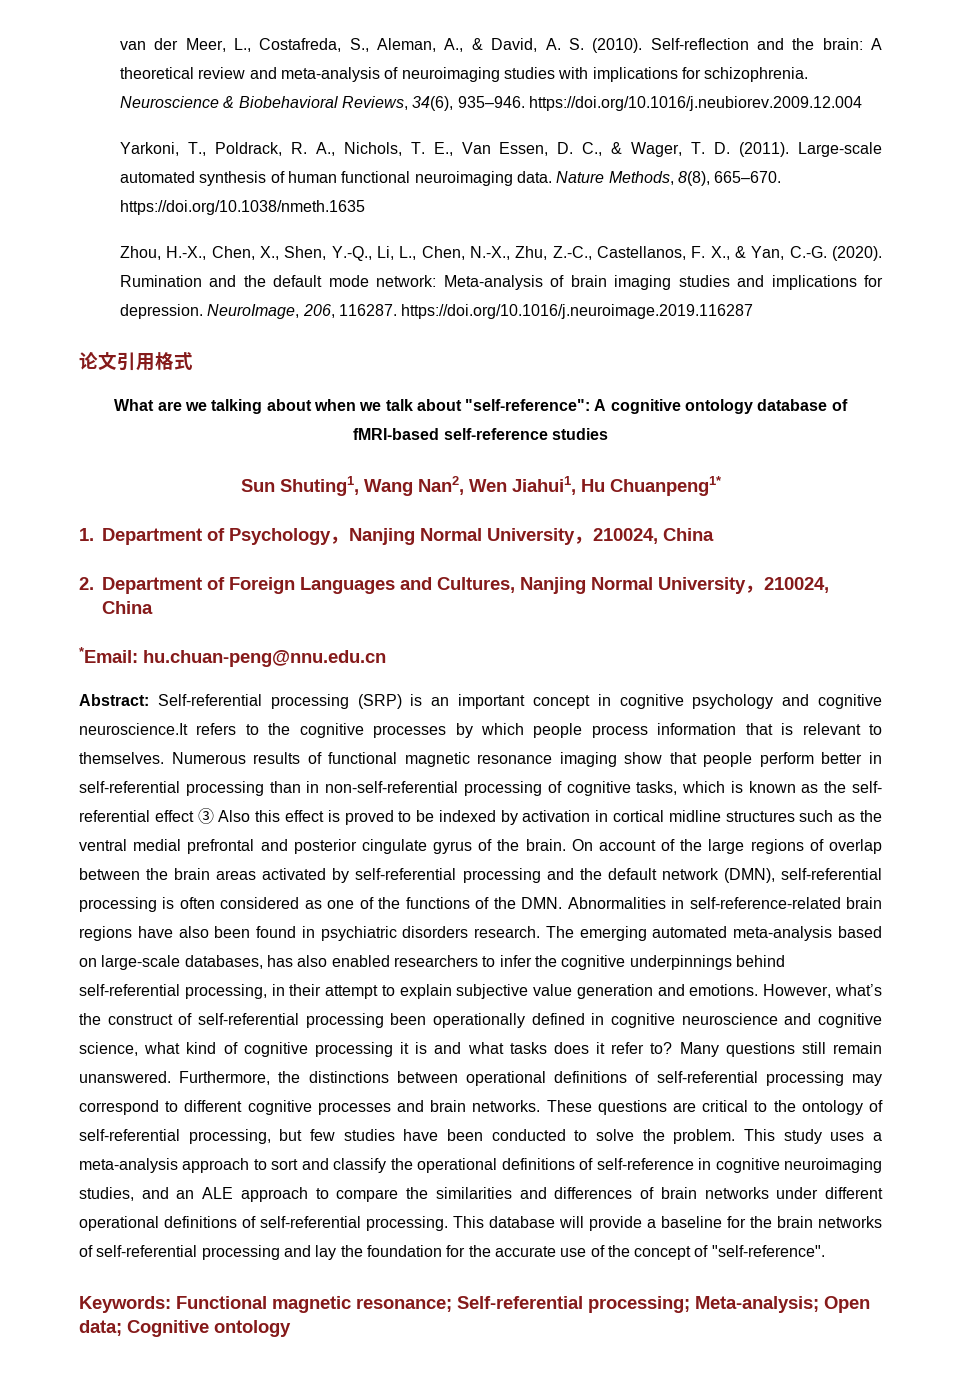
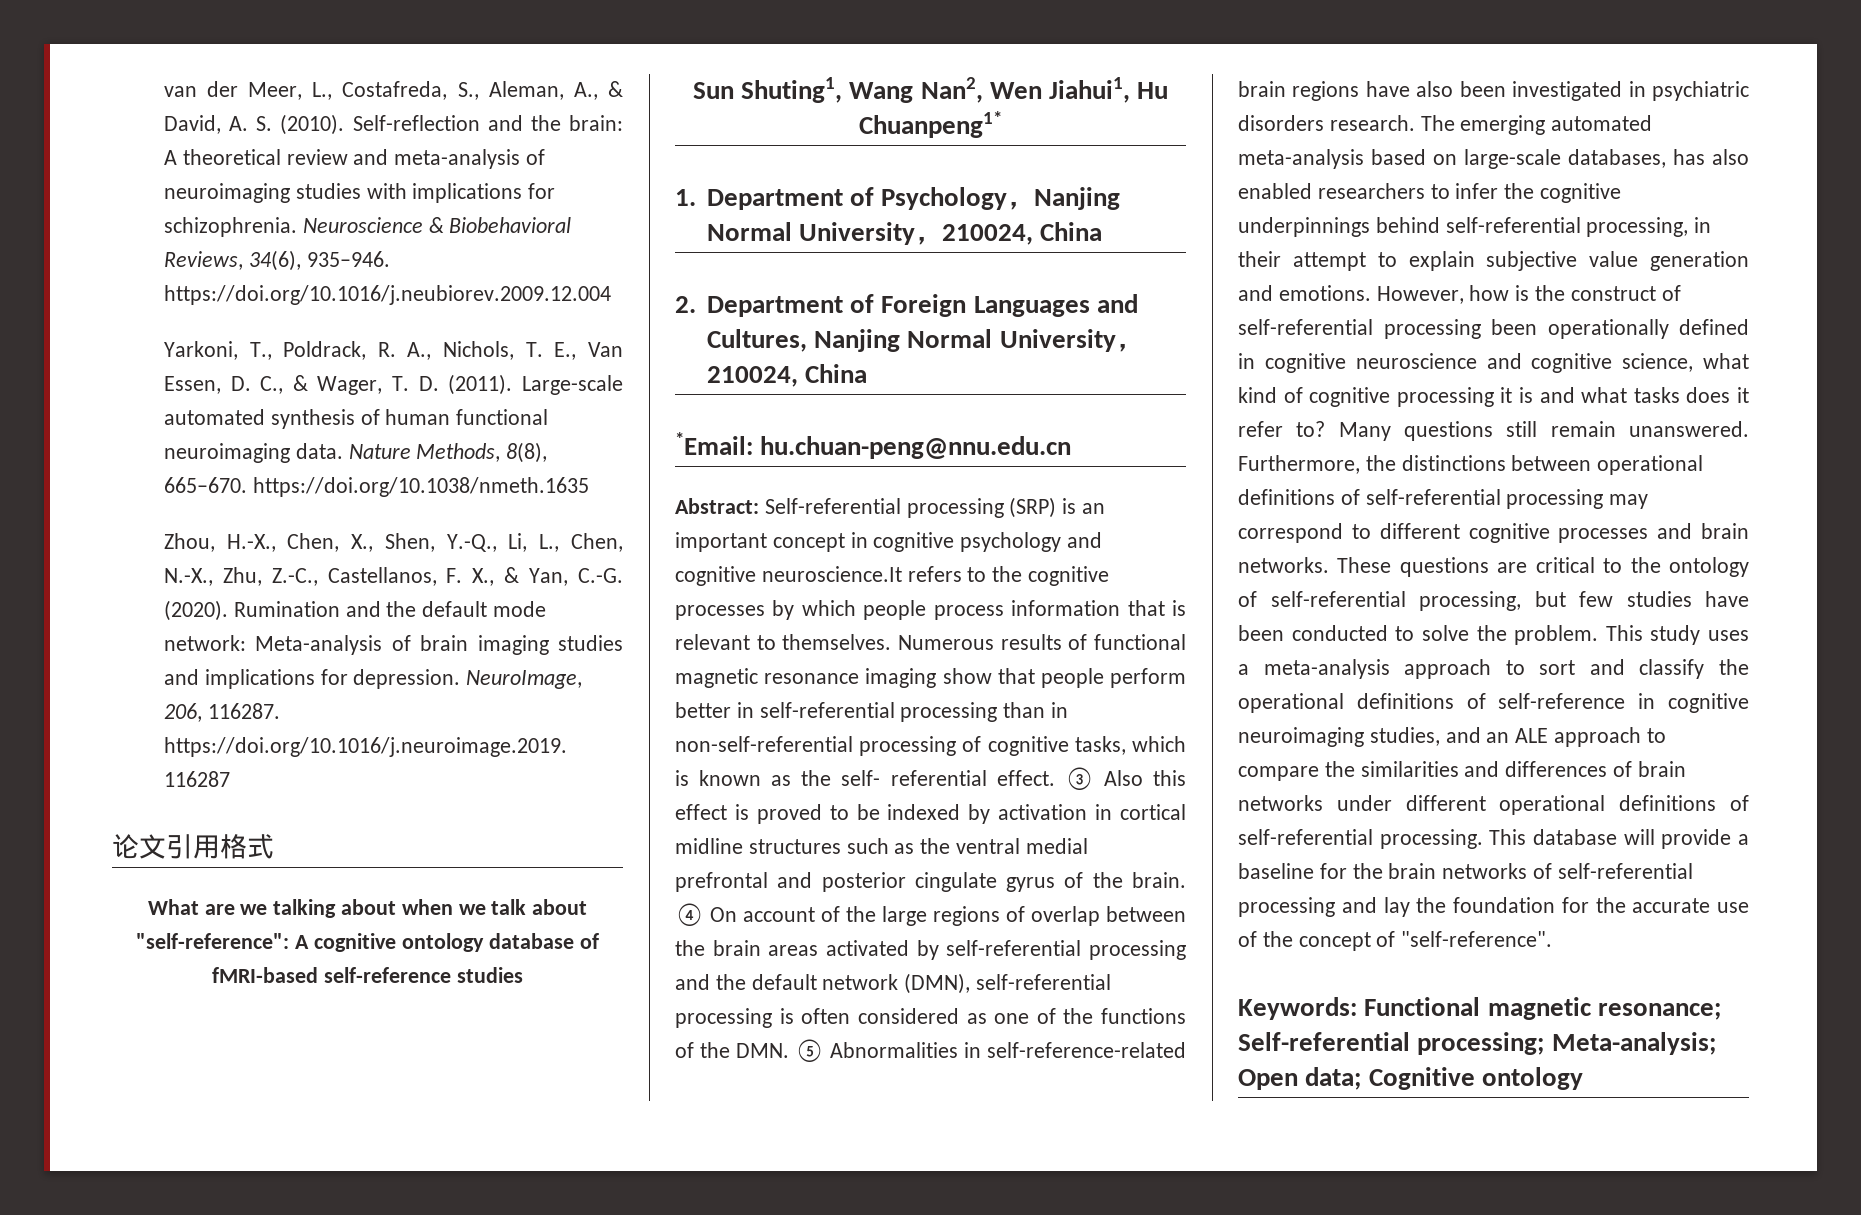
- Numerous results of functional magnetic resonance imaging show that people perform better in self-referential processing than in non-self-referential processing of cognitive tasks, which is known as the self- referential effect ③ Also this effect is proved to be indexed by activation in cortical midline structures such as the ventral medial prefrontal and posterior cingulate gyrus of the brain.
+ Numerous results of functional magnetic resonance imaging show that people perform better in self-referential processing than in non-self-referential processing of cognitive tasks, which is known as the self- referential effect. ③ Also this effect is proved to be indexed by activation in cortical midline structures such as the ventral medial prefrontal and posterior cingulate gyrus of the brain.
- On account of the large regions of overlap between the brain areas activated by self-referential processing and the default network (DMN), self-referential processing is often considered as one of the functions of the DMN. Abnormalities in self-reference-related brain regions have also been found in psychiatric disorders research.
+ ④ On account of the large regions of overlap between the brain areas activated by self-referential processing and the default network (DMN), self-referential processing is often considered as one of the functions of the DMN. ⑤ Abnormalities in self-reference-related brain regions have also been investigated in psychiatric disorders research.
- However, what’s the construct of self-referential processing been operationally defined in cognitive neuroscience and cognitive science, what kind of cognitive processing it is and what tasks does it refer to?
+ However, how is the construct of self-referential processing been operationally defined in cognitive neuroscience and cognitive science, what kind of cognitive processing it is and what tasks does it refer to?

